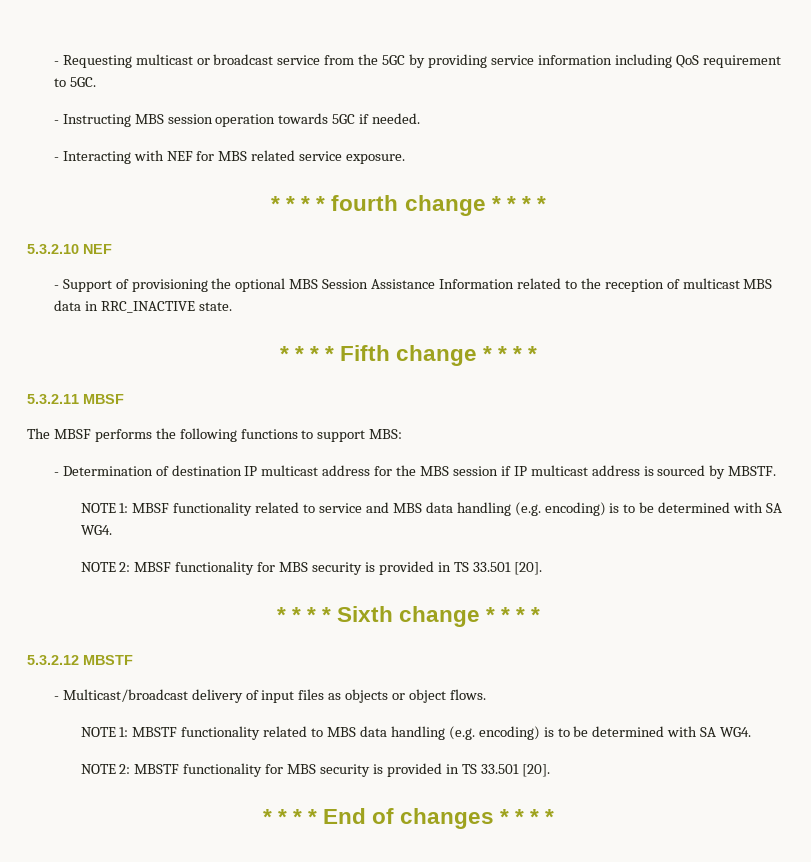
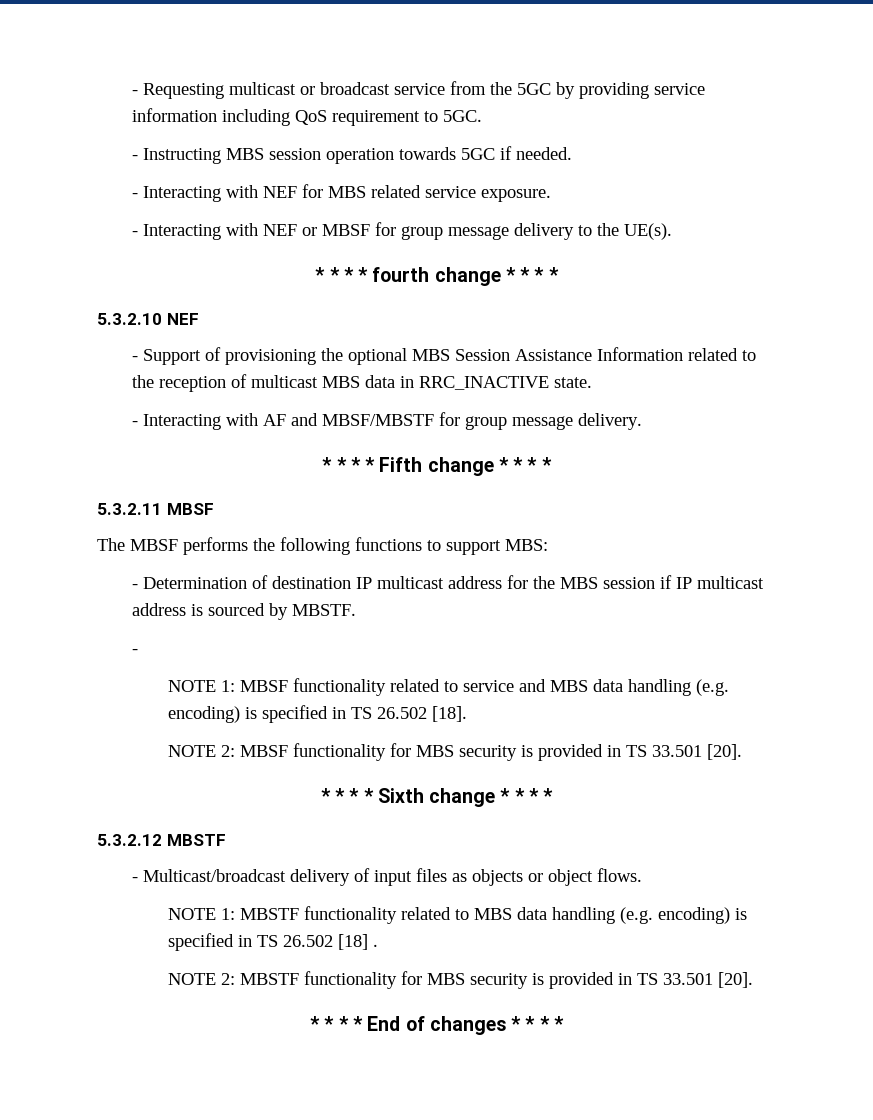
+ - Interacting with NEF or MBSF for group message delivery to the UE(s).
+ - Interacting with AF and MBSF/MBSTF for group message delivery.
  - Determination of destination IP multicast address for the MBS session if IP multicast address is sourced by MBSTF.
+ -
- NOTE 1: MBSF functionality related to service and MBS data handling (e.g. encoding) is to be determined with SA WG4.
+ NOTE 1: MBSF functionality related to service and MBS data handling (e.g. encoding) is specified in TS 26.502 [18].
- NOTE 1: MBSTF functionality related to MBS data handling (e.g. encoding) is to be determined with SA WG4.
+ NOTE 1: MBSTF functionality related to MBS data handling (e.g. encoding) is specified in TS 26.502 [18] .

